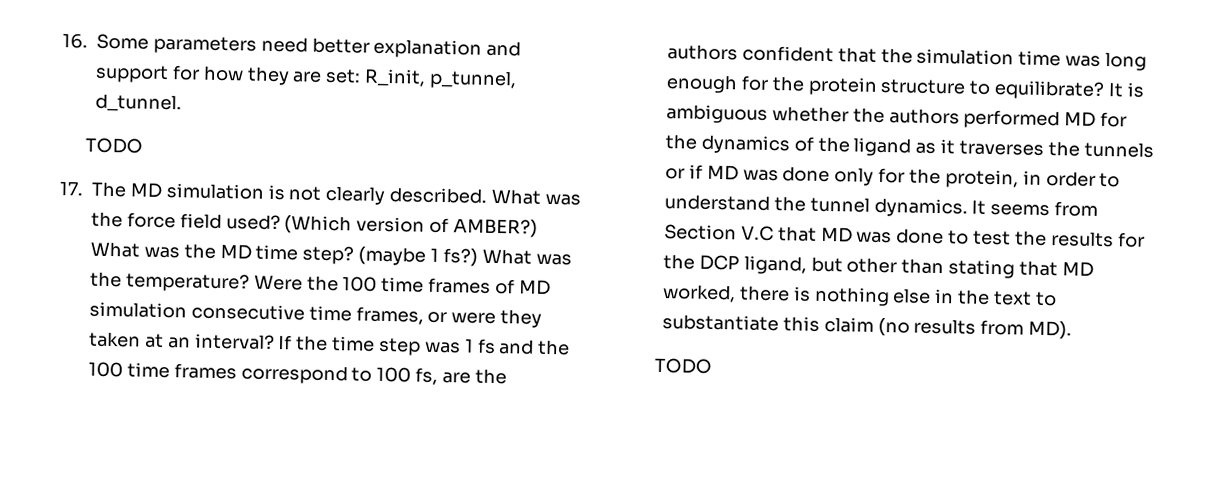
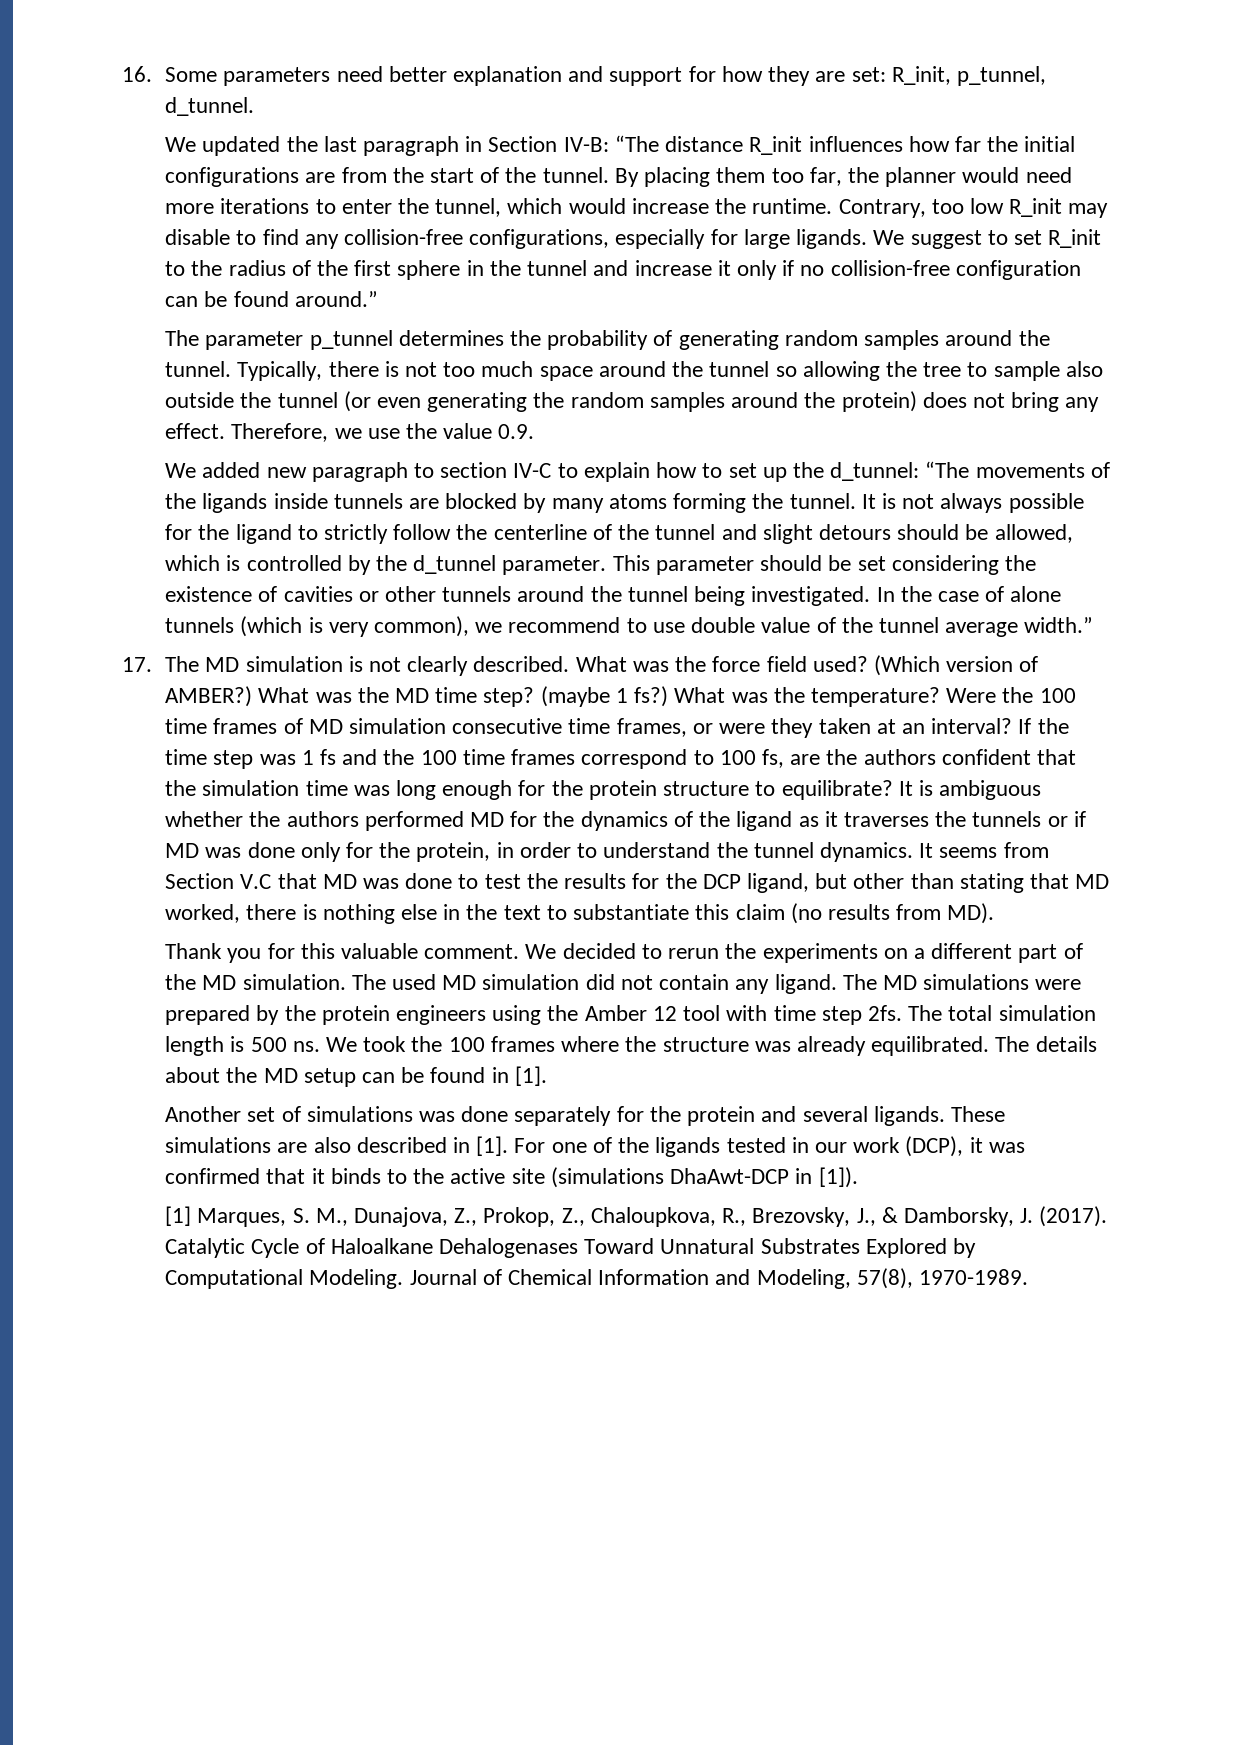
  16. Some parameters need better explanation and support for how they are set: R_init, p_tunnel, d_tunnel.
- TODO
+ We updated the last paragraph in Section IV-B: “The distance R_init influences how far the initial configurations are from the start of the tunnel. By placing them too far, the planner would need more iterations to enter the tunnel, which would increase the runtime. Contrary, too low R_init may disable to find any collision-free configurations, especially for large ligands. We suggest to set R_init to the radius of the first sphere in the tunnel and increase it only if no collision-free configuration can be found around.”
+ The parameter p_tunnel determines the probability of generating random samples around the tunnel. Typically, there is not too much space around the tunnel so allowing the tree to sample also outside the tunnel (or even generating the random samples around the protein) does not bring any effect. Therefore, we use the value 0.9.
+ We added new paragraph to section IV-C to explain how to set up the d_tunnel: “The movements of the ligands inside tunnels are blocked by many atoms forming the tunnel. It is not always possible for the ligand to strictly follow the centerline of the tunnel and slight detours should be allowed, which is controlled by the d_tunnel parameter. This parameter should be set considering the existence of cavities or other tunnels around the tunnel being investigated. In the case of alone tunnels (which is very common), we recommend to use double value of the tunnel average width.”
  It seems from Section V.C that MD was done to test the results for the DCP ligand, but other than stating that MD worked, there is nothing else in the text to substantiate this claim (no results from MD).
- TODO
+ Thank you for this valuable comment. We decided to rerun the experiments on a different part of the MD simulation. The used MD simulation did not contain any ligand. The MD simulations were prepared by the protein engineers using the Amber 12 tool with time step 2fs. The total simulation length is 500 ns. We took the 100 frames where the structure was already equilibrated. The details about the MD setup can be found in [1].
+ Another set of simulations was done separately for the protein and several ligands. These simulations are also described in [1]. For one of the ligands tested in our work (DCP), it was confirmed that it binds to the active site (simulations DhaAwt-DCP in [1]).
+ [1] Marques, S. M., Dunajova, Z., Prokop, Z., Chaloupkova, R., Brezovsky, J., & Damborsky, J. (2017). Catalytic Cycle of Haloalkane Dehalogenases Toward Unnatural Substrates Explored by Computational Modeling. Journal of Chemical Information and Modeling, 57(8), 1970-1989.

